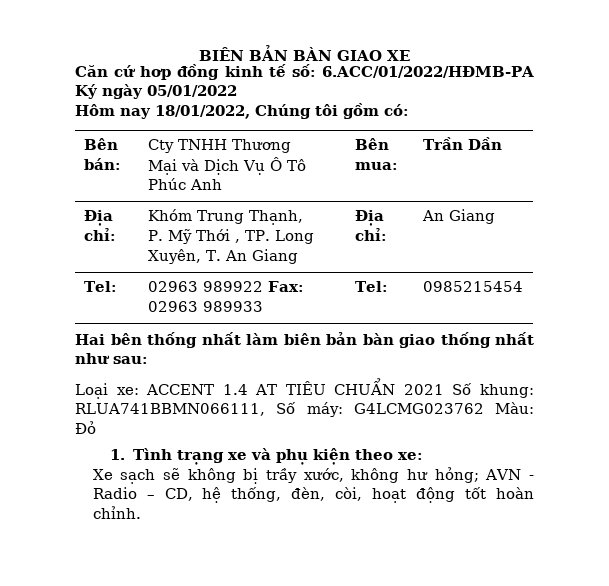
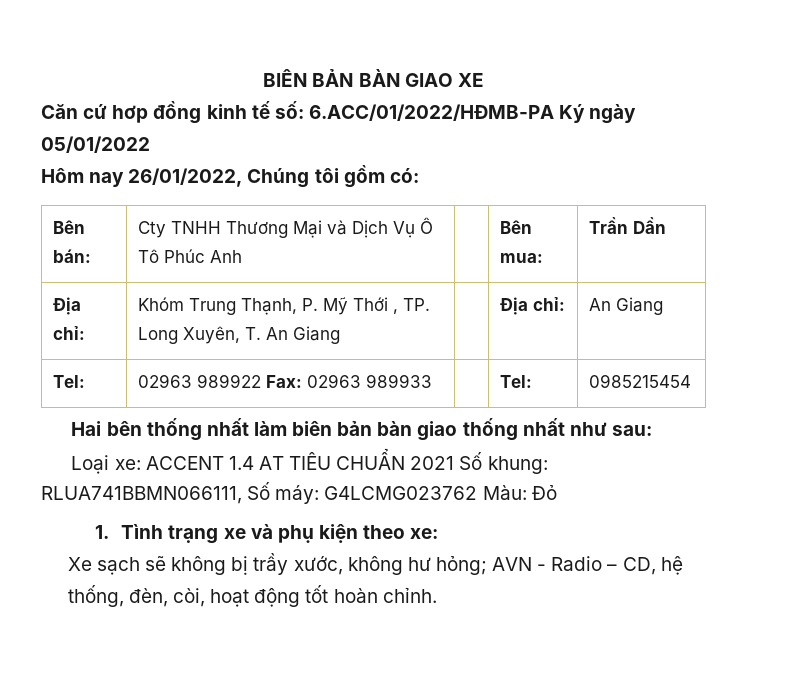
- Hôm nay 18/01/2022, Chúng tôi gồm có:
+ Hôm nay 26/01/2022, Chúng tôi gồm có:

